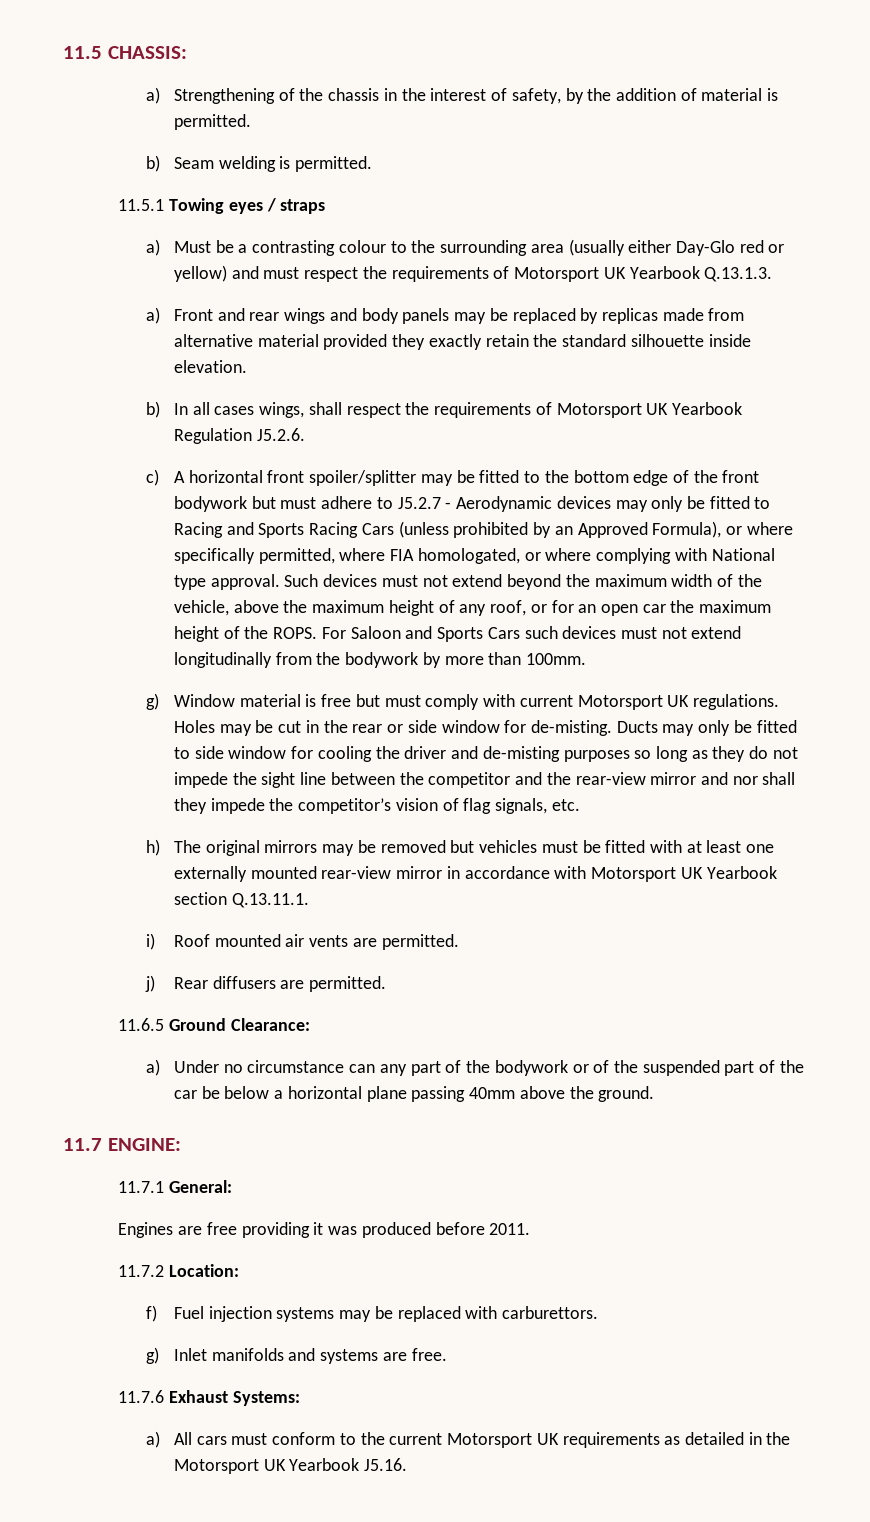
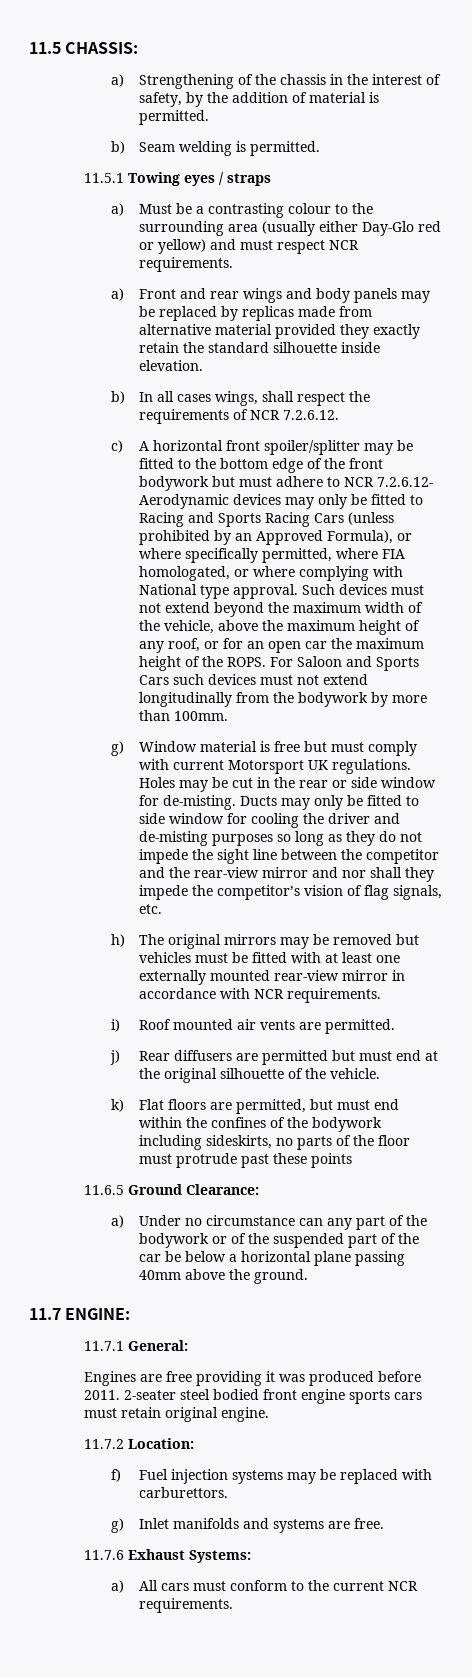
- a) Must be a contrasting colour to the surrounding area (usually either Day-Glo red or yellow) and must respect the requirements of Motorsport UK Yearbook Q.13.1.3.
+ a) Must be a contrasting colour to the surrounding area (usually either Day-Glo red or yellow) and must respect NCR requirements.
- b) In all cases wings, shall respect the requirements of Motorsport UK Yearbook Regulation J5.2.6.
+ b) In all cases wings, shall respect the requirements of NCR 7.2.6.12.
- c) A horizontal front spoiler/splitter may be fitted to the bottom edge of the front bodywork but must adhere to J5.2.7 - Aerodynamic devices may only be fitted to Racing and Sports Racing Cars (unless prohibited by an Approved Formula), or where specifically permitted, where FIA homologated, or where complying with National type approval.
+ c) A horizontal front spoiler/splitter may be fitted to the bottom edge of the front bodywork but must adhere to NCR 7.2.6.12- Aerodynamic devices may only be fitted to Racing and Sports Racing Cars (unless prohibited by an Approved Formula), or where specifically permitted, where FIA homologated, or where complying with National type approval.
- h) The original mirrors may be removed but vehicles must be fitted with at least one externally mounted rear-view mirror in accordance with Motorsport UK Yearbook section Q.13.11.1.
+ h) The original mirrors may be removed but vehicles must be fitted with at least one externally mounted rear-view mirror in accordance with NCR requirements.
- j) Rear diffusers are permitted.
+ j) Rear diffusers are permitted but must end at the original silhouette of the vehicle.
+ k) Flat floors are permitted, but must end within the confines of the bodywork including sideskirts, no parts of the floor must protrude past these points
+ 2-seater steel bodied front engine sports cars must retain original engine.
- a) All cars must conform to the current Motorsport UK requirements as detailed in the Motorsport UK Yearbook J5.16.
+ a) All cars must conform to the current NCR requirements.

